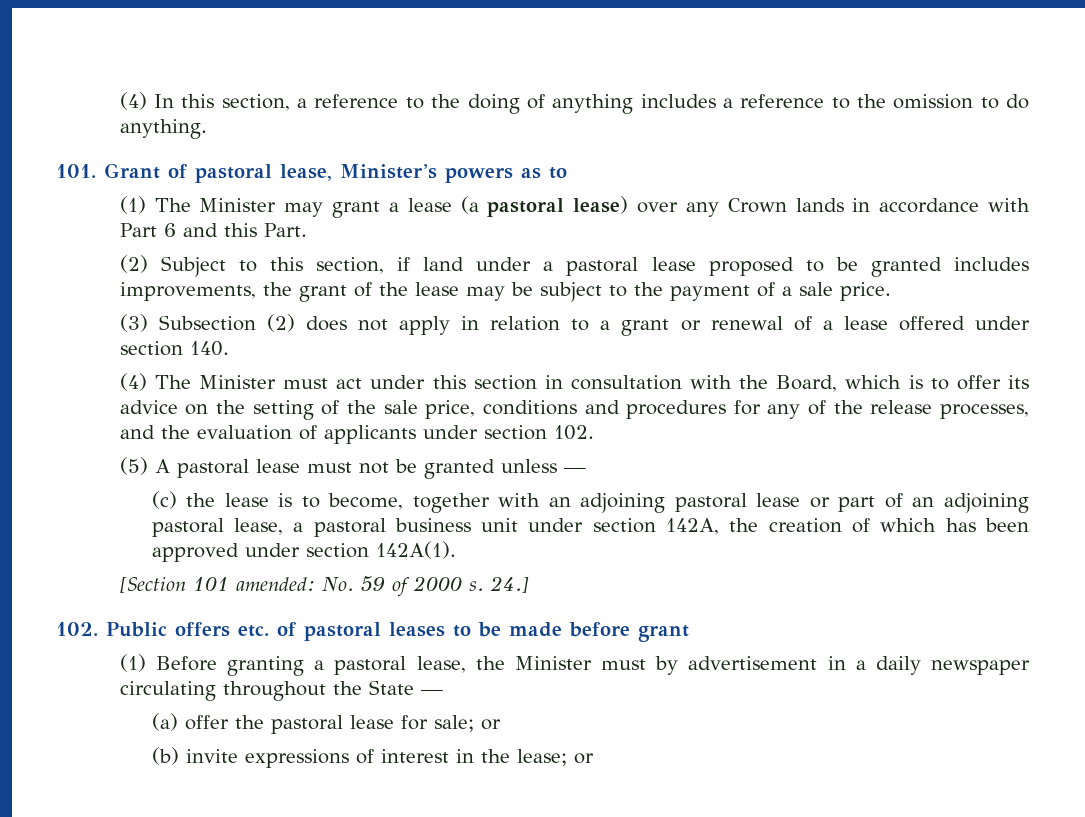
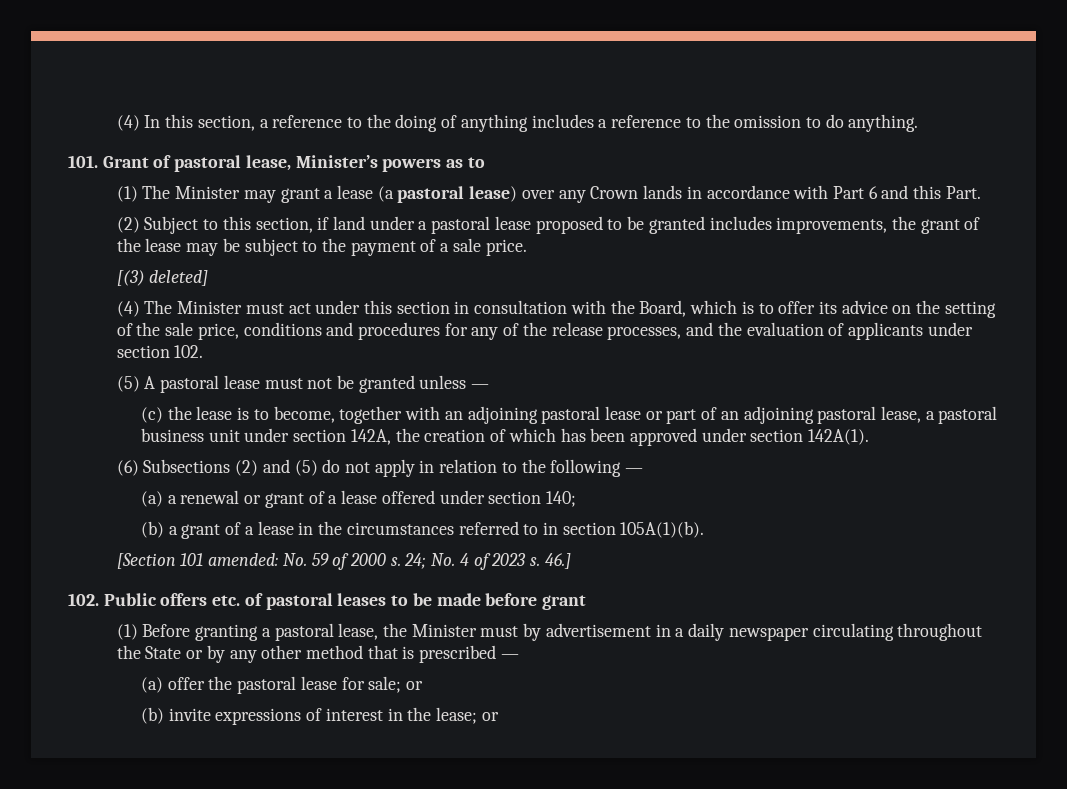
- (3) Subsection (2) does not apply in relation to a grant or renewal of a lease offered under section 140.
+ [(3) deleted]
+ (6) Subsections (2) and (5) do not apply in relation to the following —
+ (a) a renewal or grant of a lease offered under section 140;
+ (b) a grant of a lease in the circumstances referred to in section 105A(1)(b).
- 24.]
+ 24; No. 4 of 2023 s. 46.]
- (1) Before granting a pastoral lease, the Minister must by advertisement in a daily newspaper circulating throughout the State —
+ (1) Before granting a pastoral lease, the Minister must by advertisement in a daily newspaper circulating throughout the State or by any other method that is prescribed —

